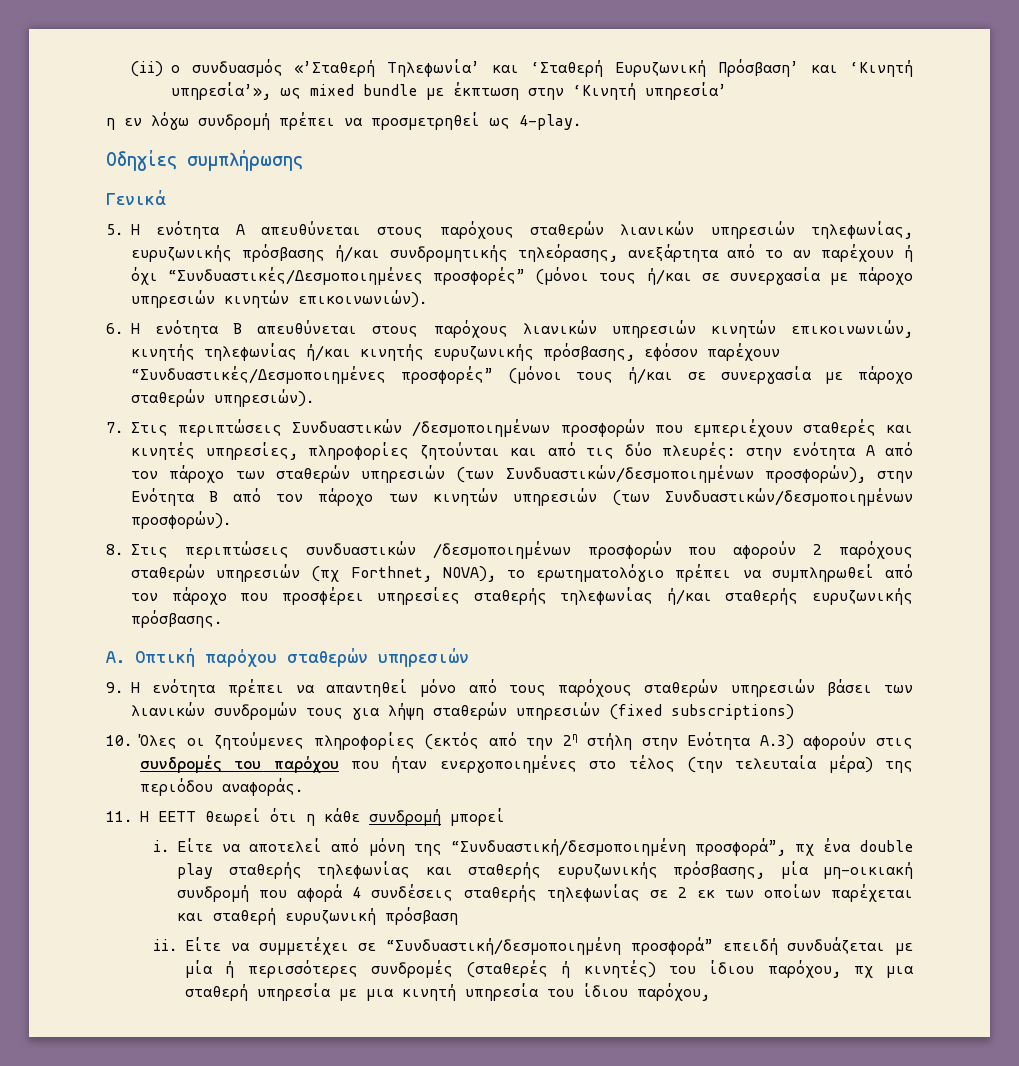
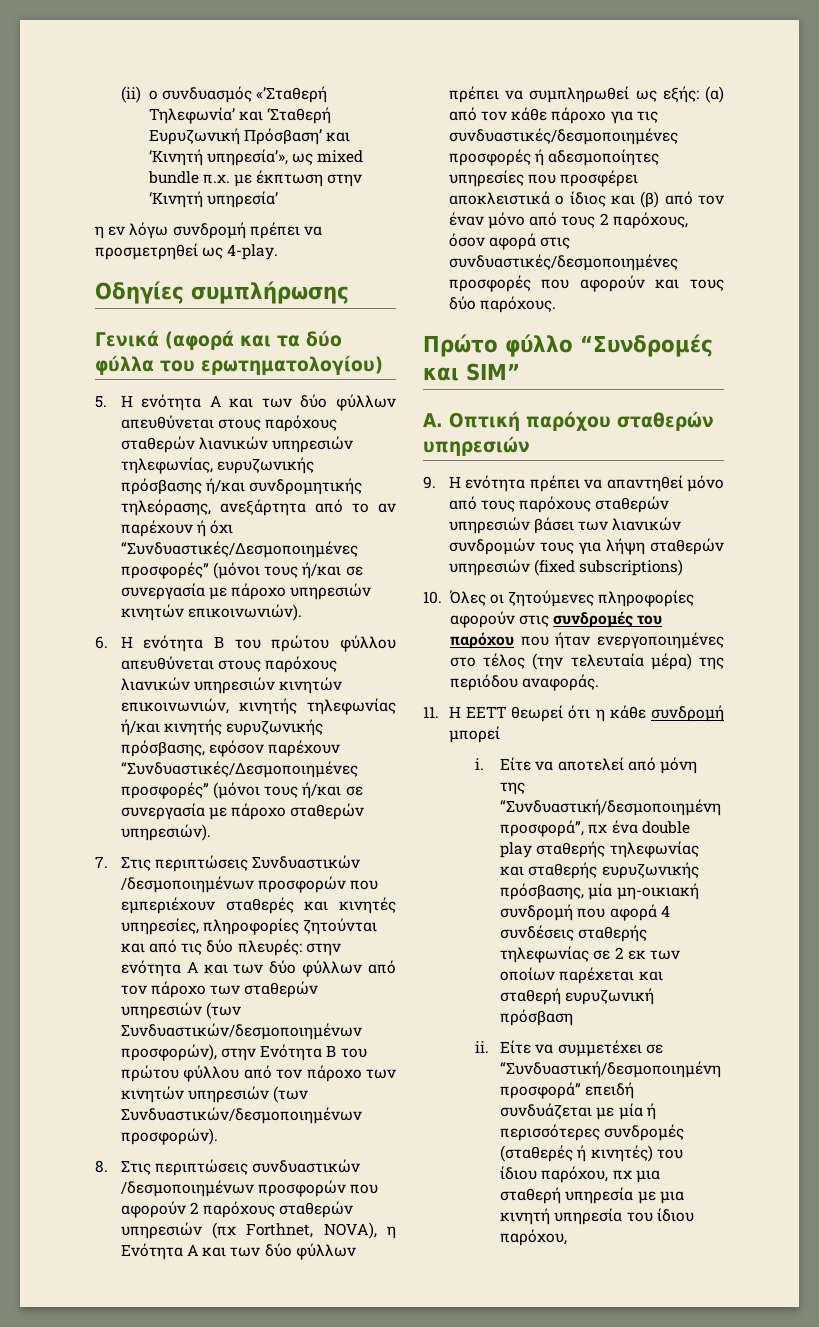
- (ii) ο συνδυασμός «’Σταθερή Τηλεφωνία’ και ‘Σταθερή Ευρυζωνική Πρόσβαση’ και ‘Κινητή υπηρεσία’», ως mixed bundle με έκπτωση στην ‘Κινητή υπηρεσία’
+ (ii) ο συνδυασμός «’Σταθερή Τηλεφωνία’ και ‘Σταθερή Ευρυζωνική Πρόσβαση’ και ‘Κινητή υπηρεσία’», ως mixed bundle π.χ. με έκπτωση στην ‘Κινητή υπηρεσία’
- Γενικά
+ Γενικά (αφορά και τα δύο φύλλα του ερωτηματολογίου)
- 5. Η ενότητα Α απευθύνεται στους παρόχους σταθερών λιανικών υπηρεσιών τηλεφωνίας, ευρυζωνικής πρόσβασης ή/και συνδρομητικής τηλεόρασης, ανεξάρτητα από το αν παρέχουν ή όχι “Συνδυαστικές/Δεσμοποιημένες προσφορές” (μόνοι τους ή/και σε συνεργασία με πάροχο υπηρεσιών κινητών επικοινωνιών).
+ 5. Η ενότητα Α και των δύο φύλλων απευθύνεται στους παρόχους σταθερών λιανικών υπηρεσιών τηλεφωνίας, ευρυζωνικής πρόσβασης ή/και συνδρομητικής τηλεόρασης, ανεξάρτητα από το αν παρέχουν ή όχι “Συνδυαστικές/Δεσμοποιημένες προσφορές” (μόνοι τους ή/και σε συνεργασία με πάροχο υπηρεσιών κινητών επικοινωνιών).
- 6. Η ενότητα Β απευθύνεται στους παρόχους λιανικών υπηρεσιών κινητών επικοινωνιών, κινητής τηλεφωνίας ή/και κινητής ευρυζωνικής πρόσβασης, εφόσον παρέχουν “Συνδυαστικές/Δεσμοποιημένες προσφορές” (μόνοι τους ή/και σε συνεργασία με πάροχο σταθερών υπηρεσιών).
+ 6. Η ενότητα Β του πρώτου φύλλου απευθύνεται στους παρόχους λιανικών υπηρεσιών κινητών επικοινωνιών, κινητής τηλεφωνίας ή/και κινητής ευρυζωνικής πρόσβασης, εφόσον παρέχουν “Συνδυαστικές/Δεσμοποιημένες προσφορές” (μόνοι τους ή/και σε συνεργασία με πάροχο σταθερών υπηρεσιών).
- 7. Στις περιπτώσεις Συνδυαστικών /δεσμοποιημένων προσφορών που εμπεριέχουν σταθερές και κινητές υπηρεσίες, πληροφορίες ζητούνται και από τις δύο πλευρές: στην ενότητα Α από τον πάροχο των σταθερών υπηρεσιών (των Συνδυαστικών/δεσμοποιημένων προσφορών), στην Ενότητα Β από τον πάροχο των κινητών υπηρεσιών (των Συνδυαστικών/δεσμοποιημένων προσφορών).
+ 7. Στις περιπτώσεις Συνδυαστικών /δεσμοποιημένων προσφορών που εμπεριέχουν σταθερές και κινητές υπηρεσίες, πληροφορίες ζητούνται και από τις δύο πλευρές: στην ενότητα Α και των δύο φύλλων από τον πάροχο των σταθερών υπηρεσιών (των Συνδυαστικών/δεσμοποιημένων προσφορών), στην Ενότητα Β του πρώτου φύλλου από τον πάροχο των κινητών υπηρεσιών (των Συνδυαστικών/δεσμοποιημένων προσφορών).
- 8. Στις περιπτώσεις συνδυαστικών /δεσμοποιημένων προσφορών που αφορούν 2 παρόχους σταθερών υπηρεσιών (πχ Forthnet, NOVA), το ερωτηματολόγιο πρέπει να συμπληρωθεί από τον πάροχο που προσφέρει υπηρεσίες σταθερής τηλεφωνίας ή/και σταθερής ευρυζωνικής πρόσβασης.
+ 8. Στις περιπτώσεις συνδυαστικών /δεσμοποιημένων προσφορών που αφορούν 2 παρόχους σταθερών υπηρεσιών (πχ Forthnet, NOVA), η Ενότητα Α και των δύο φύλλων πρέπει να συμπληρωθεί ως εξής: (α) από τον κάθε πάροχο για τις συνδυαστικές/δεσμοποιημένες προσφορές ή αδεσμοποίητες υπηρεσίες που προσφέρει αποκλειστικά ο ίδιος και (β) από τον έναν μόνο από τους 2 παρόχους, όσον αφορά στις συνδυαστικές/δεσμοποιημένες προσφορές που αφορούν και τους δύο παρόχους.
+ Πρώτο φύλλο “Συνδρομές και SIM”
- 10. Όλες οι ζητούμενες πληροφορίες (εκτός από την 2η στήλη στην Ενότητα Α.3) αφορούν στις συνδρομές του παρόχου που ήταν ενεργοποιημένες στο τέλος (την τελευταία μέρα) της περιόδου αναφοράς.
+ 10. Όλες οι ζητούμενες πληροφορίες αφορούν στις συνδρομές του παρόχου που ήταν ενεργοποιημένες στο τέλος (την τελευταία μέρα) της περιόδου αναφοράς.

